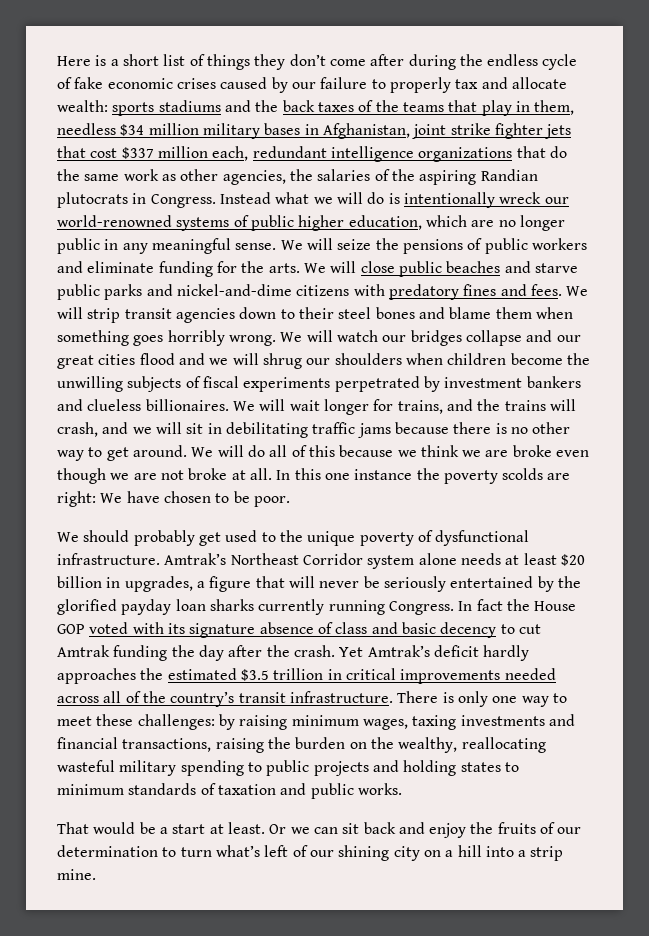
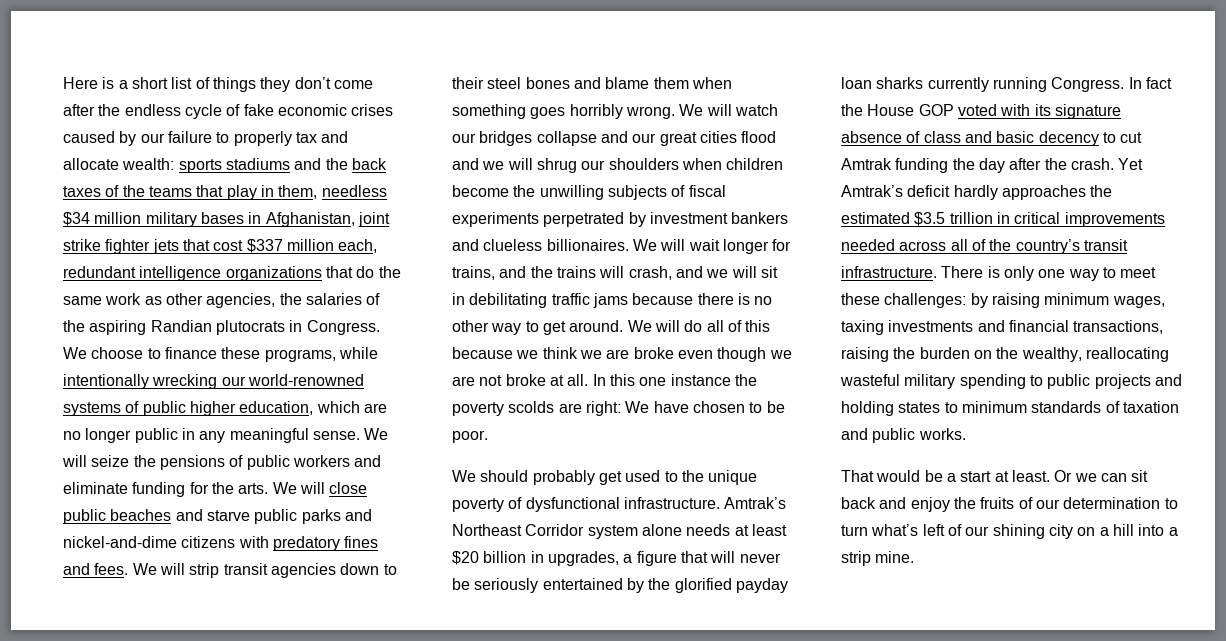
- Here is a short list of things they don’t come after during the endless cycle of fake economic crises caused by our failure to properly tax and allocate wealth:
+ Here is a short list of things they don’t come after the endless cycle of fake economic crises caused by our failure to properly tax and allocate wealth:
- Instead what we will do is intentionally wreck our world-renowned systems of public higher education, which are no longer public in any meaningful sense.
+ We choose to finance these programs, while intentionally wrecking our world-renowned systems of public higher education, which are no longer public in any meaningful sense.

